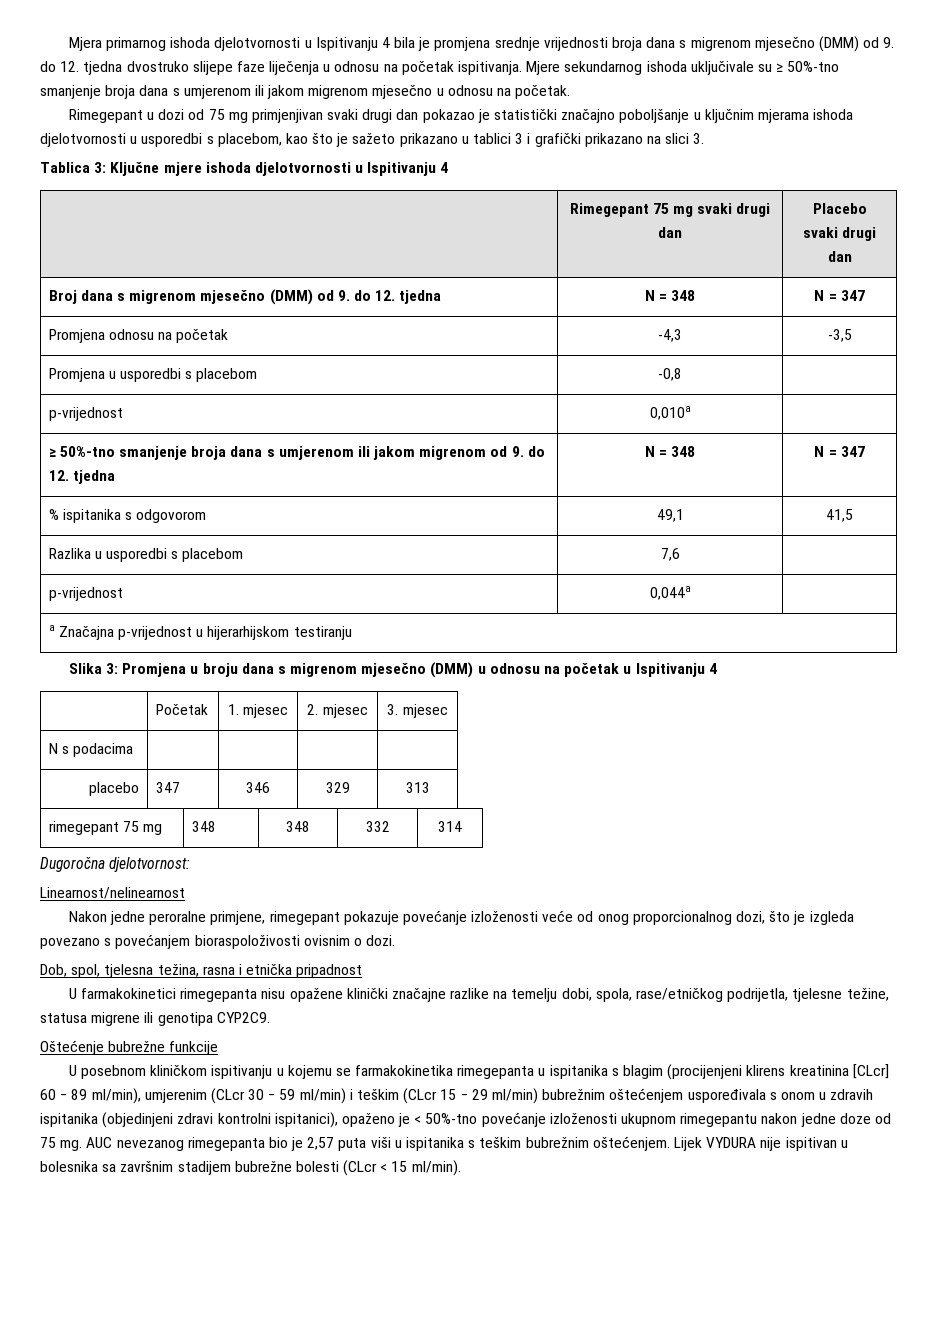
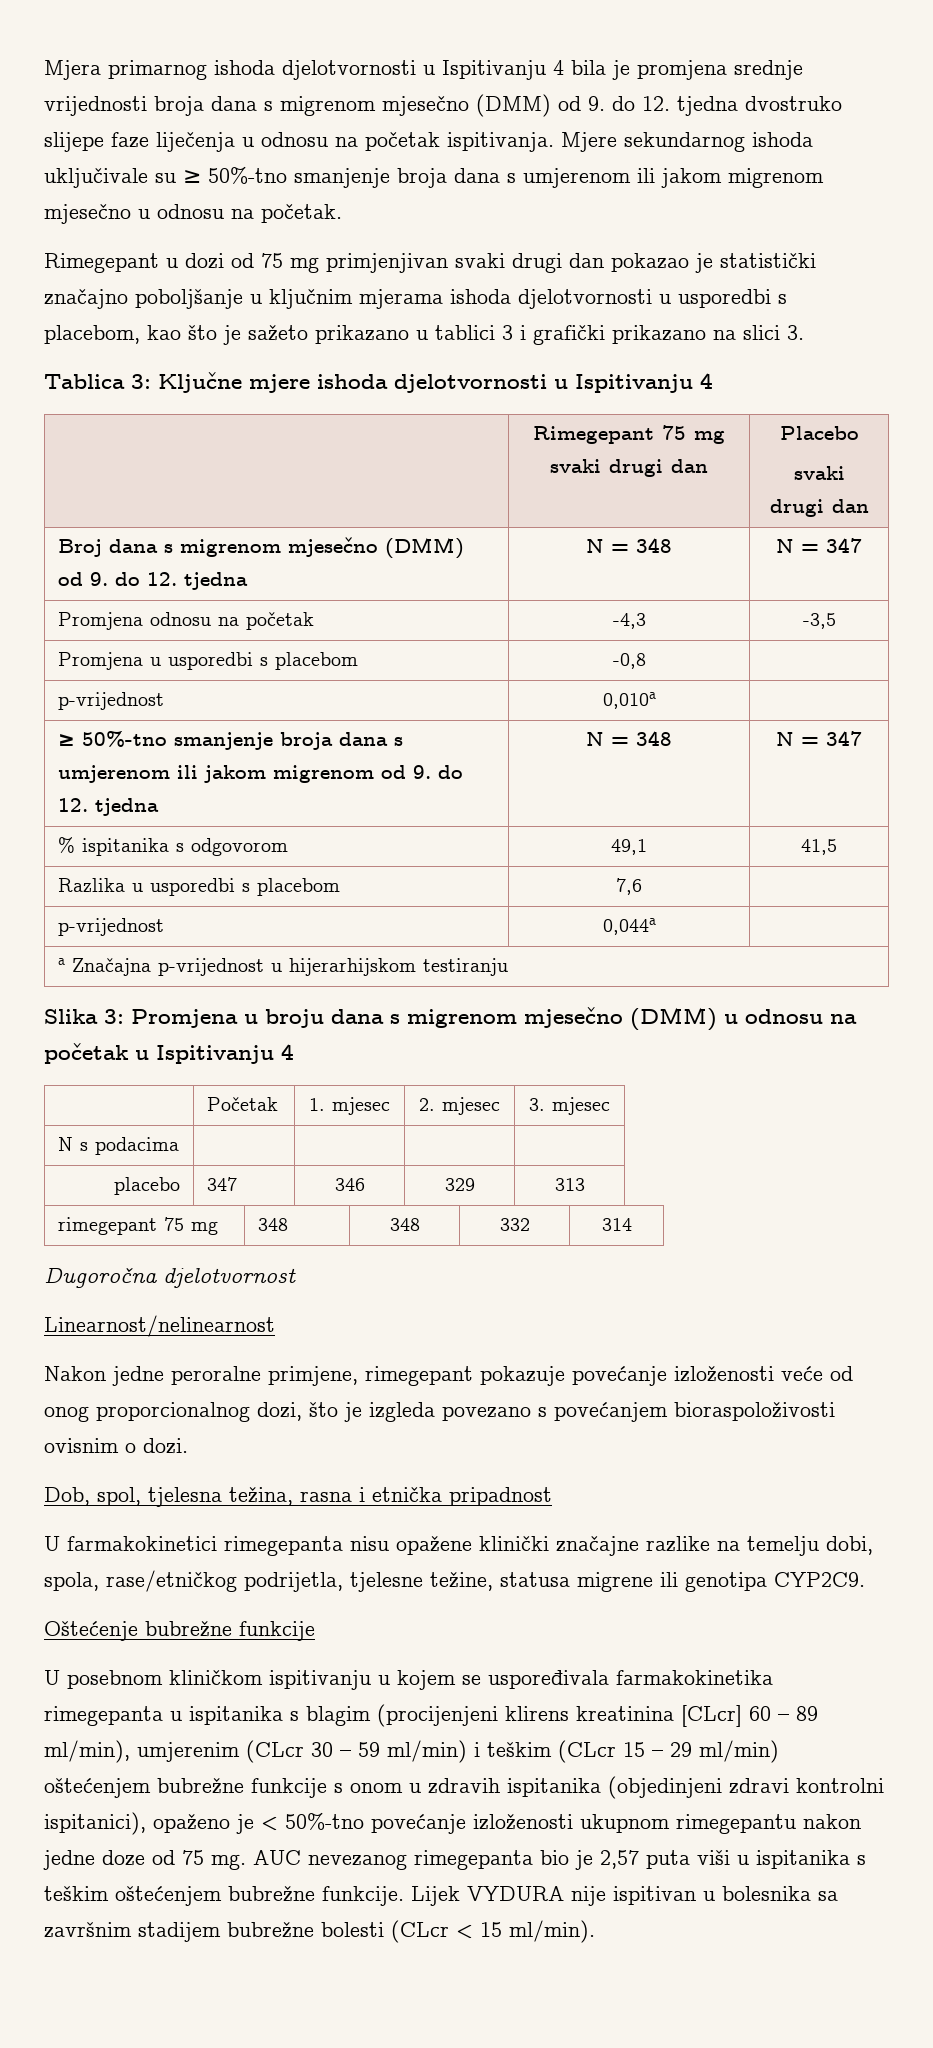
- Dugoročna djelotvornost:
+ Dugoročna djelotvornost
- U posebnom kliničkom ispitivanju u kojemu se farmakokinetika rimegepanta u ispitanika s blagim (procijenjeni klirens kreatinina [CLcr] 60 ‒ 89 ml/min), umjerenim (CLcr 30 ‒ 59 ml/min) i teškim (CLcr 15 ‒ 29 ml/min) bubrežnim oštećenjem uspoređivala s onom u zdravih ispitanika (objedinjeni zdravi kontrolni ispitanici), opaženo je < 50%-tno povećanje izloženosti ukupnom rimegepantu nakon jedne doze od 75 mg.
+ U posebnom kliničkom ispitivanju u kojem se uspoređivala farmakokinetika rimegepanta u ispitanika s blagim (procijenjeni klirens kreatinina [CLcr] 60 ‒ 89 ml/min), umjerenim (CLcr 30 ‒ 59 ml/min) i teškim (CLcr 15 ‒ 29 ml/min) oštećenjem bubrežne funkcije s onom u zdravih ispitanika (objedinjeni zdravi kontrolni ispitanici), opaženo je < 50%-tno povećanje izloženosti ukupnom rimegepantu nakon jedne doze od 75 mg.
- AUC nevezanog rimegepanta bio je 2,57 puta viši u ispitanika s teškim bubrežnim oštećenjem.
+ AUC nevezanog rimegepanta bio je 2,57 puta viši u ispitanika s teškim oštećenjem bubrežne funkcije.

